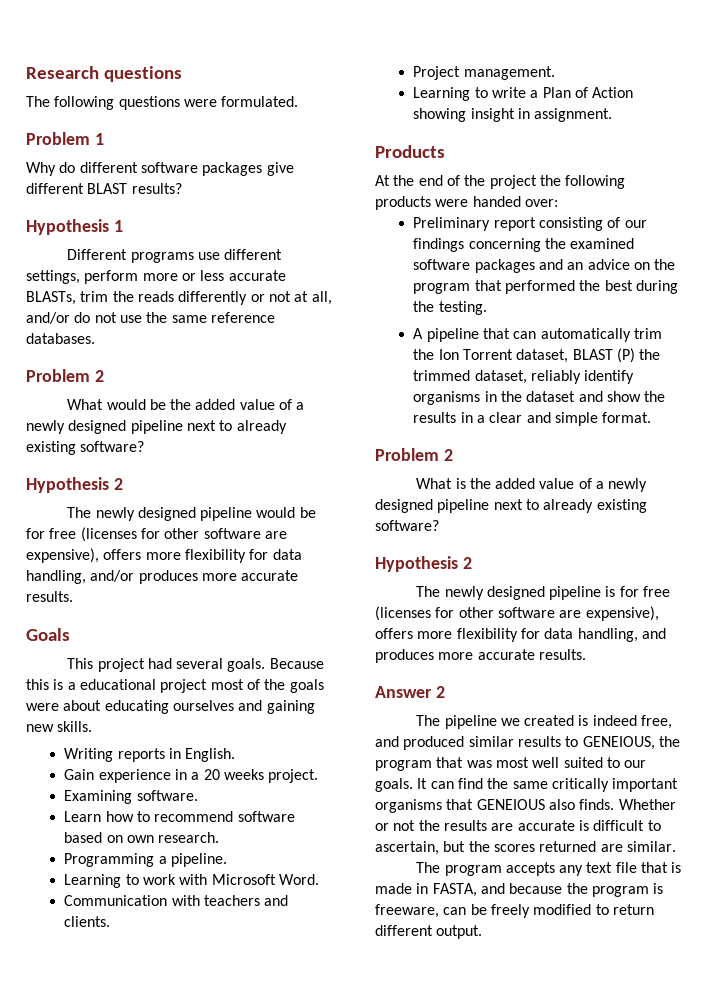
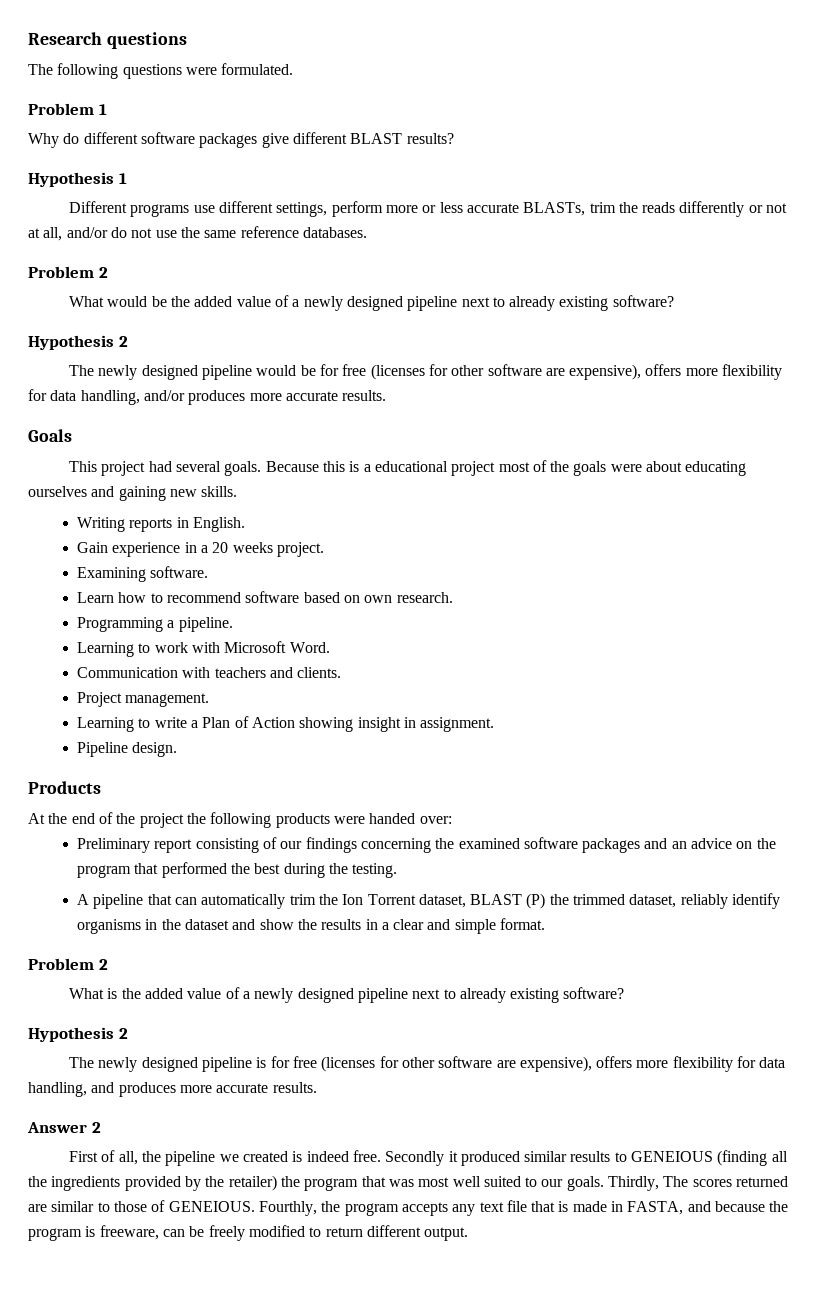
+ Pipeline design.
- The pipeline we created is indeed free, and produced similar results to GENEIOUS, the program that was most well suited to our goals.
+ First of all, the pipeline we created is indeed free. Secondly it produced similar results to GENEIOUS (finding all the ingredients provided by the retailer) the program that was most well suited to our goals.
- It can find the same critically important organisms that GENEIOUS also finds. Whether or not the results are accurate is difficult to ascertain, but the scores returned are similar.
- The program accepts any text file that is made in FASTA, and because the program is freeware, can be freely modified to return different output.
+ Thirdly, The scores returned are similar to those of GENEIOUS. Fourthly, the program accepts any text file that is made in FASTA, and because the program is freeware, can be freely modified to return different output.

